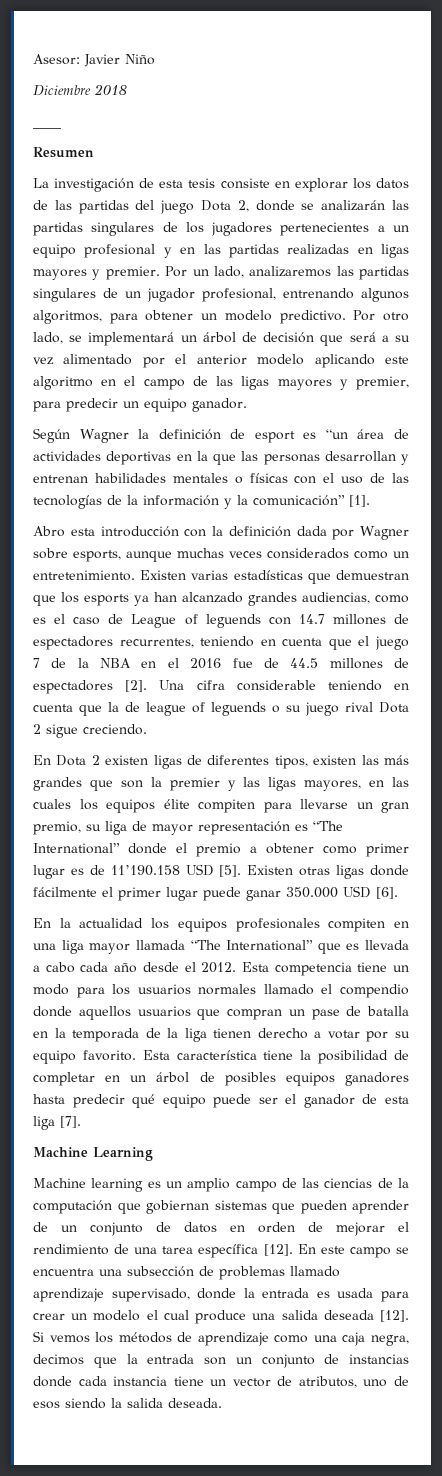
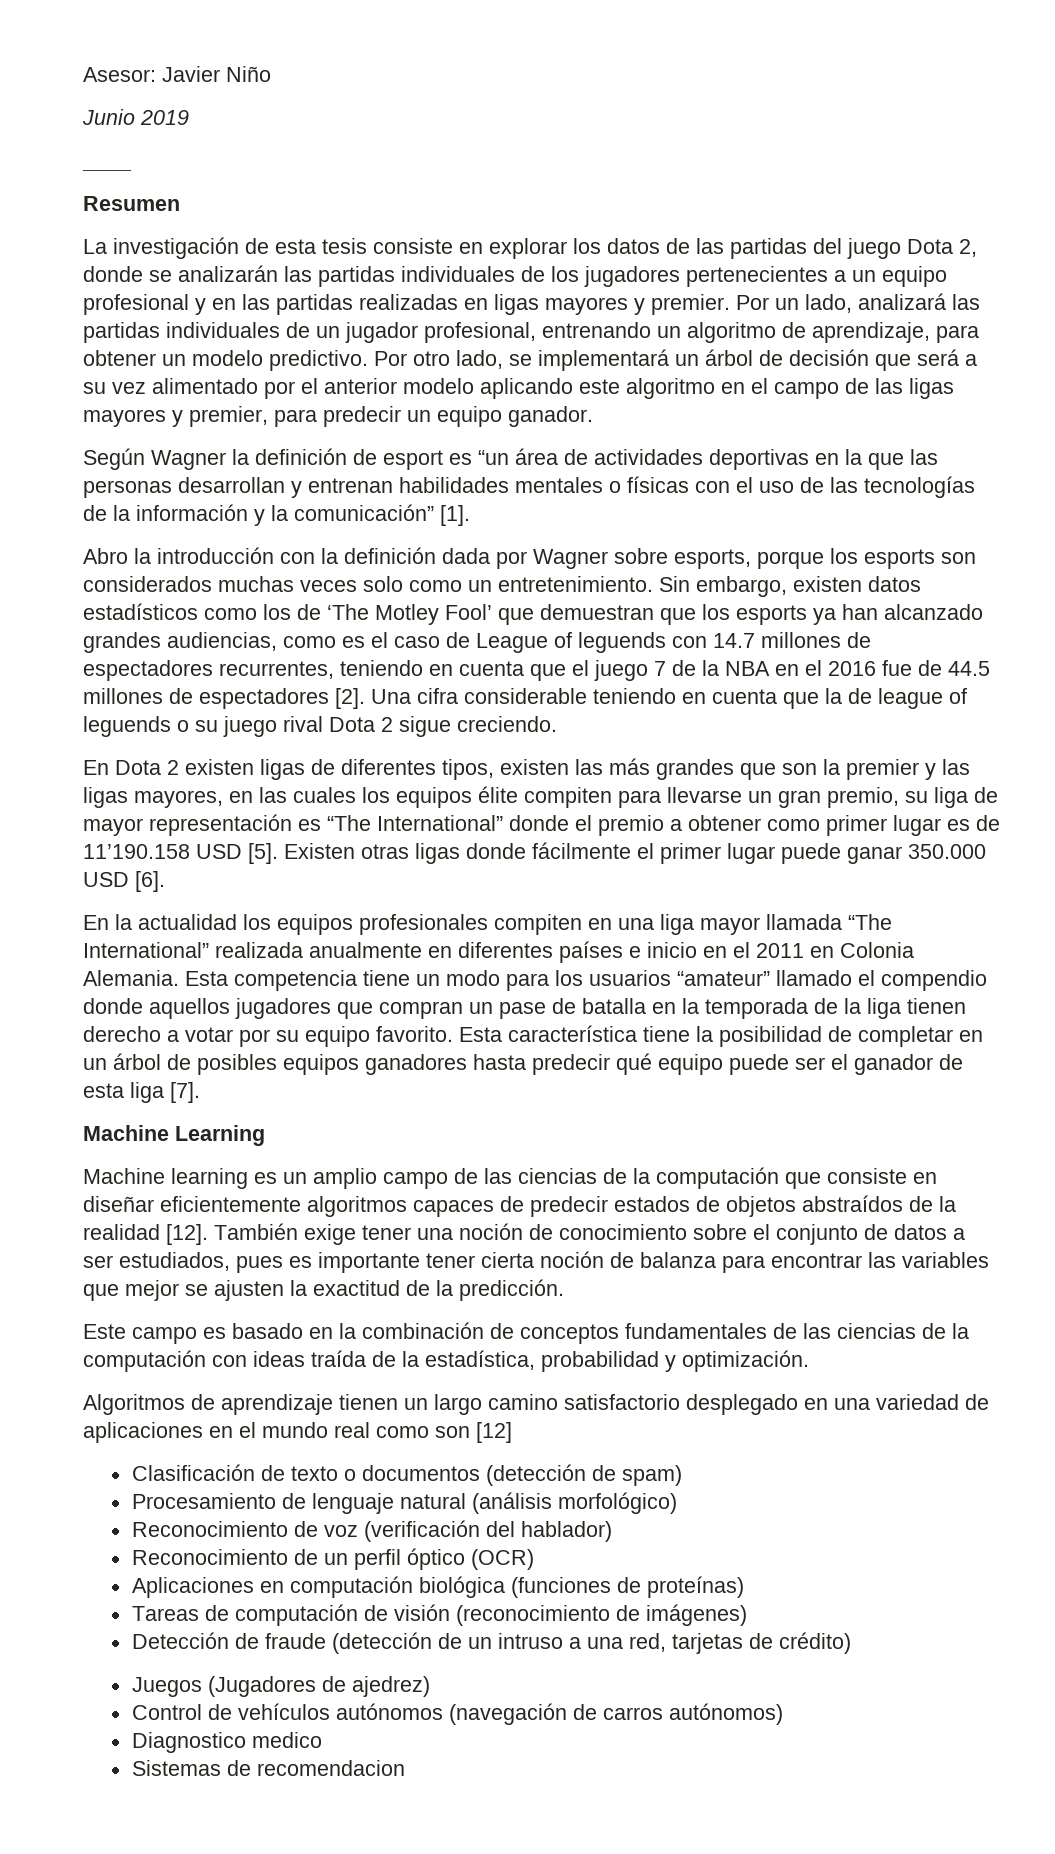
- Diciembre 2018
+ Junio 2019
- La investigación de esta tesis consiste en explorar los datos de las partidas del juego Dota 2, donde se analizarán las partidas singulares de los jugadores pertenecientes a un equipo profesional y en las partidas realizadas en ligas mayores y premier.
+ La investigación de esta tesis consiste en explorar los datos de las partidas del juego Dota 2, donde se analizarán las partidas individuales de los jugadores pertenecientes a un equipo profesional y en las partidas realizadas en ligas mayores y premier.
- Por un lado, analizaremos las partidas singulares de un jugador profesional, entrenando algunos algoritmos, para obtener un modelo predictivo.
+ Por un lado, analizará las partidas individuales de un jugador profesional, entrenando un algoritmo de aprendizaje, para obtener un modelo predictivo.
- Abro esta introducción con la definición dada por Wagner sobre esports, aunque muchas veces considerados como un entretenimiento.
+ Abro la introducción con la definición dada por Wagner sobre esports, porque los esports son considerados muchas veces solo como un entretenimiento.
- Existen varias estadísticas que demuestran que los esports ya han alcanzado grandes audiencias, como es el caso de League of leguends con 14.7 millones de espectadores recurrentes, teniendo en cuenta que el juego 7 de la NBA en el 2016 fue de 44.5 millones de espectadores [2].
+ Sin embargo, existen datos estadísticos como los de ‘The Motley Fool’ que demuestran que los esports ya han alcanzado grandes audiencias, como es el caso de League of leguends con 14.7 millones de espectadores recurrentes, teniendo en cuenta que el juego 7 de la NBA en el 2016 fue de 44.5 millones de espectadores [2].
- En la actualidad los equipos profesionales compiten en una liga mayor llamada “The International” que es llevada a cabo cada año desde el 2012.
+ En la actualidad los equipos profesionales compiten en una liga mayor llamada “The International” realizada anualmente en diferentes países e inicio en el 2011 en Colonia Alemania.
- Esta competencia tiene un modo para los usuarios normales llamado el compendio donde aquellos usuarios que compran un pase de batalla en la temporada de la liga tienen derecho a votar por su equipo favorito.
+ Esta competencia tiene un modo para los usuarios “amateur” llamado el compendio donde aquellos jugadores que compran un pase de batalla en la temporada de la liga tienen derecho a votar por su equipo favorito.
- Machine learning es un amplio campo de las ciencias de la computación que gobiernan sistemas que pueden aprender de un conjunto de datos en orden de mejorar el rendimiento de una tarea específica [12]. En este campo se encuentra una subsección de problemas llamado aprendizaje supervisado, donde la entrada es usada para crear un modelo el cual produce una salida deseada [12]. Si vemos los métodos de aprendizaje como una caja negra, decimos que la entrada son un conjunto de instancias donde cada instancia tiene un vector de atributos, uno de esos siendo la salida deseada.
+ Machine learning es un amplio campo de las ciencias de la computación que consiste en diseñar eficientemente algoritmos capaces de predecir estados de objetos abstraídos de la realidad [12]. También exige tener una noción de conocimiento sobre el conjunto de datos a ser estudiados, pues es importante tener cierta noción de balanza para encontrar las variables que mejor se ajusten la exactitud de la predicción.
+ Este campo es basado en la combinación de conceptos fundamentales de las ciencias de la computación con ideas traída de la estadística, probabilidad y optimización.
+ Algoritmos de aprendizaje tienen un largo camino satisfactorio desplegado en una variedad de aplicaciones en el mundo real como son [12]
+ Clasificación de texto o documentos (detección de spam)
+ Procesamiento de lenguaje natural (análisis morfológico)
+ Reconocimiento de voz (verificación del hablador)
+ Reconocimiento de un perfil óptico (OCR)
+ Aplicaciones en computación biológica (funciones de proteínas)
+ Tareas de computación de visión (reconocimiento de imágenes)
+ Detección de fraude (detección de un intruso a una red, tarjetas de crédito)
+ Juegos (Jugadores de ajedrez)
+ Control de vehículos autónomos (navegación de carros autónomos)
+ Diagnostico medico
+ Sistemas de recomendacion

